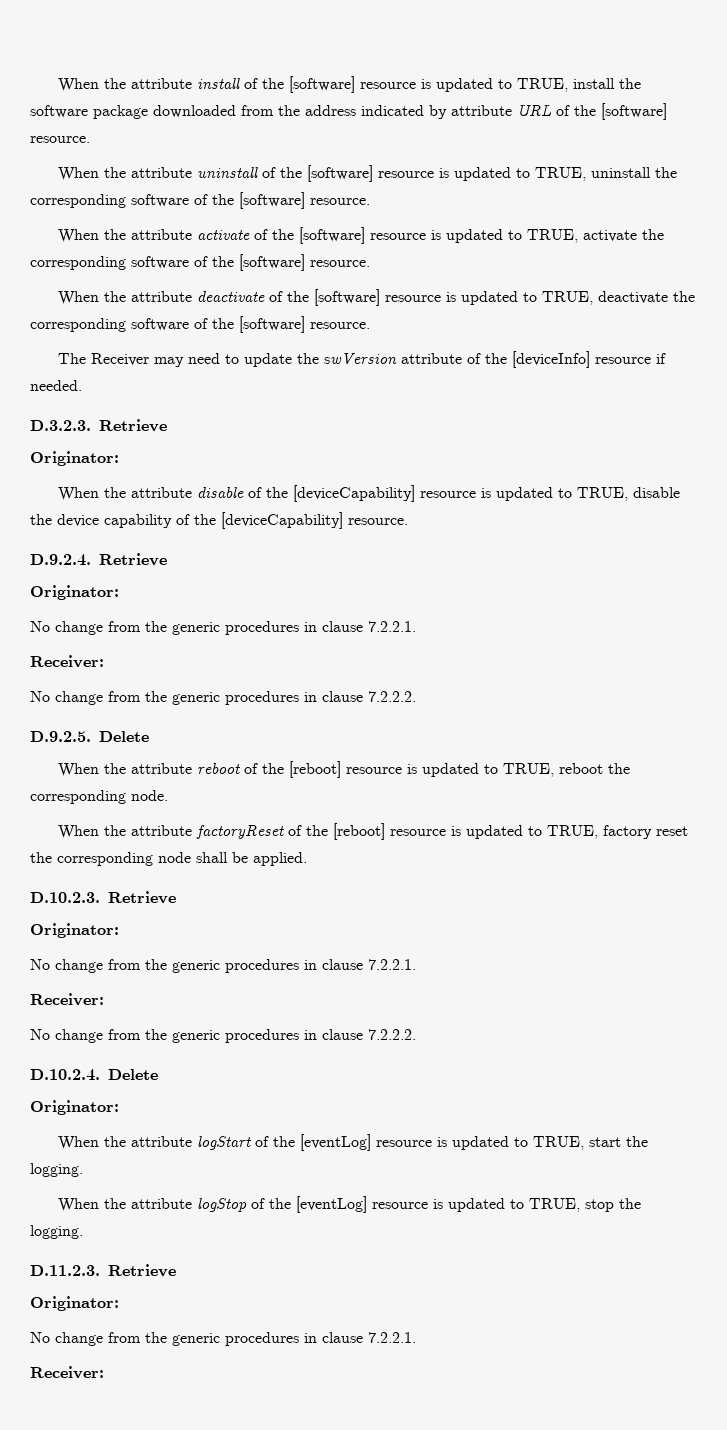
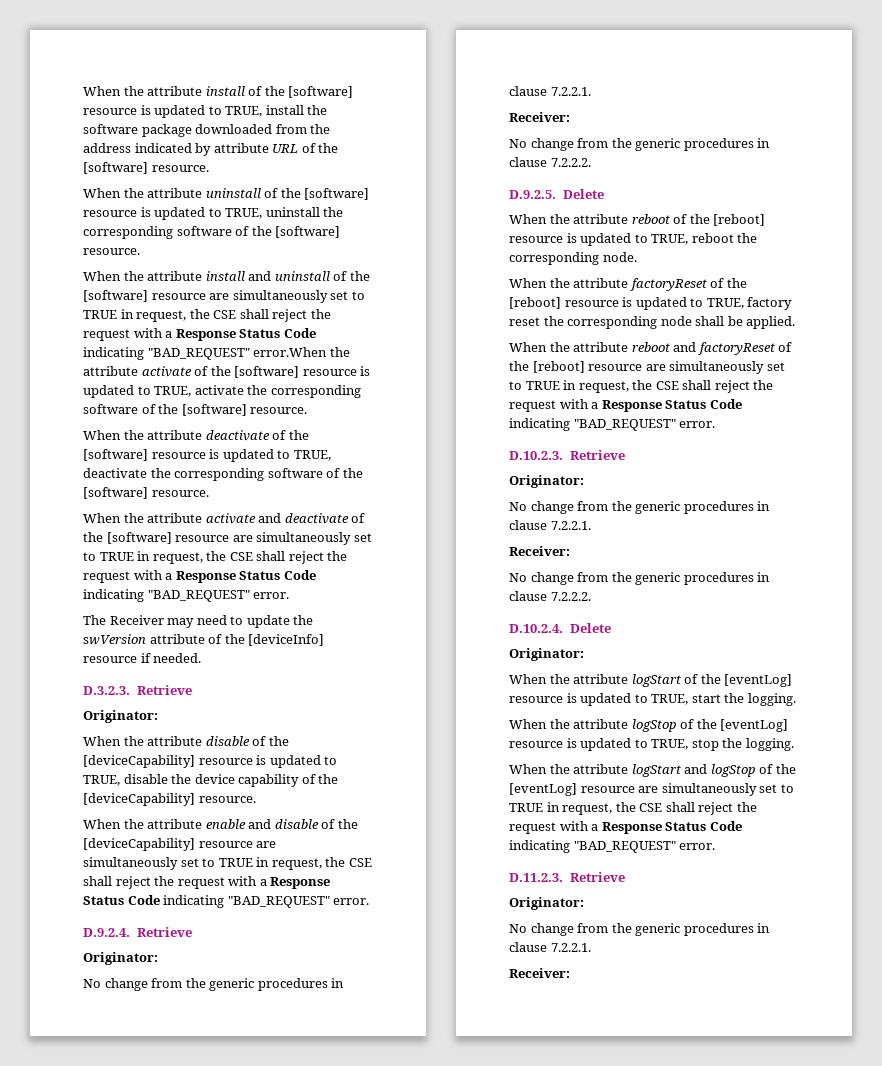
- When the attribute activate of the [software] resource is updated to TRUE, activate the corresponding software of the [software] resource.
+ When the attribute install and uninstall of the [software] resource are simultaneously set to TRUE in request, the CSE shall reject the request with a Response Status Code indicating "BAD_REQUEST" error.When the attribute activate of the [software] resource is updated to TRUE, activate the corresponding software of the [software] resource.
+ When the attribute activate and deactivate of the [software] resource are simultaneously set to TRUE in request, the CSE shall reject the request with a Response Status Code indicating "BAD_REQUEST" error.
+ When the attribute enable and disable of the [deviceCapability] resource are simultaneously set to TRUE in request, the CSE shall reject the request with a Response Status Code indicating "BAD_REQUEST" error.
+ When the attribute reboot and factoryReset of the [reboot] resource are simultaneously set to TRUE in request, the CSE shall reject the request with a Response Status Code indicating "BAD_REQUEST" error.
+ When the attribute logStart and logStop of the [eventLog] resource are simultaneously set to TRUE in request, the CSE shall reject the request with a Response Status Code indicating "BAD_REQUEST" error.

